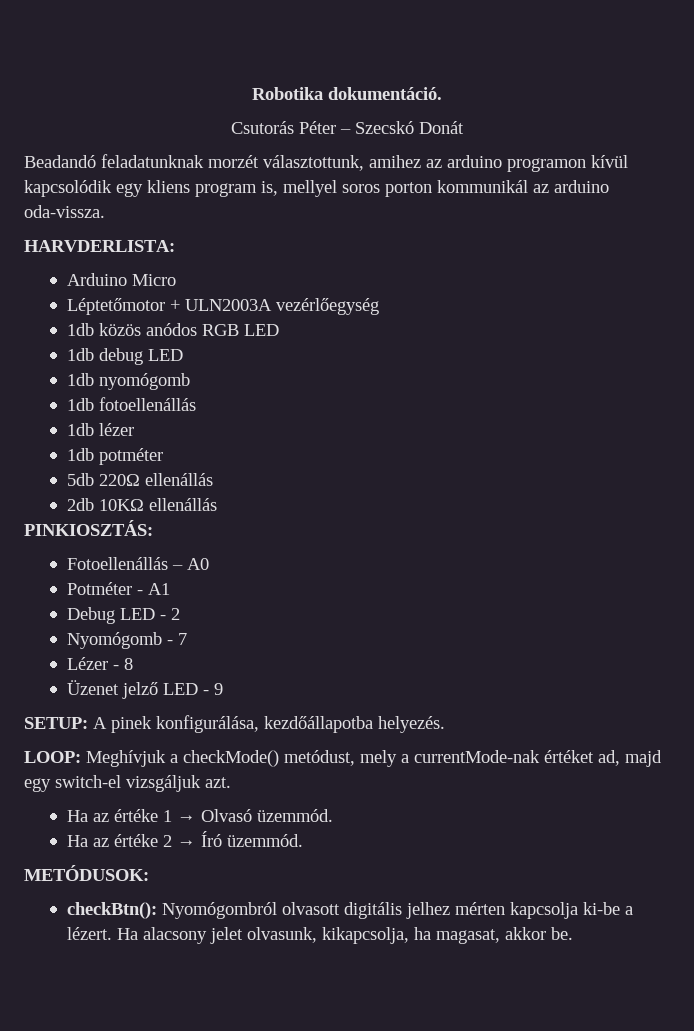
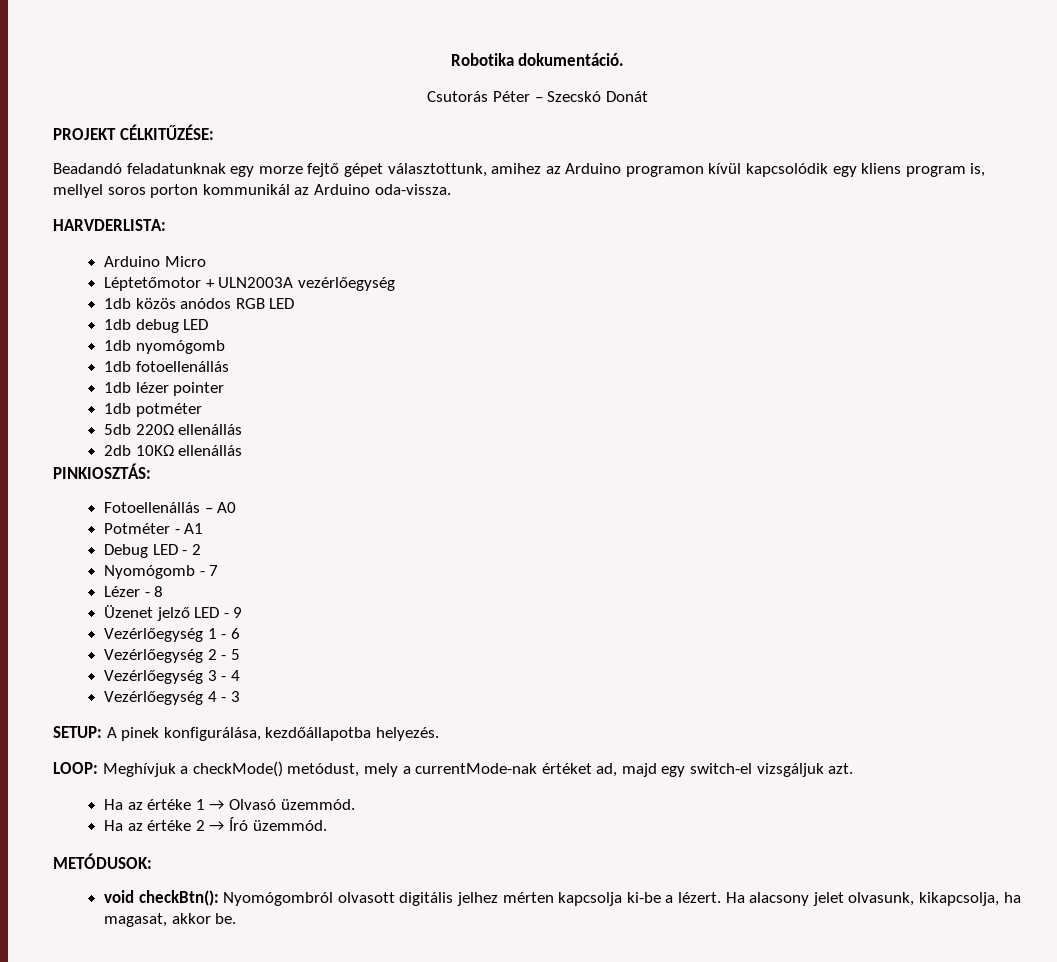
+ PROJEKT CÉLKITŰZÉSE:
- Beadandó feladatunknak morzét választottunk, amihez az arduino programon kívül kapcsolódik egy kliens program is, mellyel soros porton kommunikál az arduino oda-vissza.
+ Beadandó feladatunknak egy morze fejtő gépet választottunk, amihez az Arduino programon kívül kapcsolódik egy kliens program is, mellyel soros porton kommunikál az Arduino oda-vissza.
- 1db lézer
+ 1db lézer pointer
+ Vezérlőegység 1 - 6
+ Vezérlőegység 2 - 5
+ Vezérlőegység 3 - 4
+ Vezérlőegység 4 - 3
- checkBtn(): Nyomógombról olvasott digitális jelhez mérten kapcsolja ki-be a lézert.
+ void checkBtn(): Nyomógombról olvasott digitális jelhez mérten kapcsolja ki-be a lézert.

